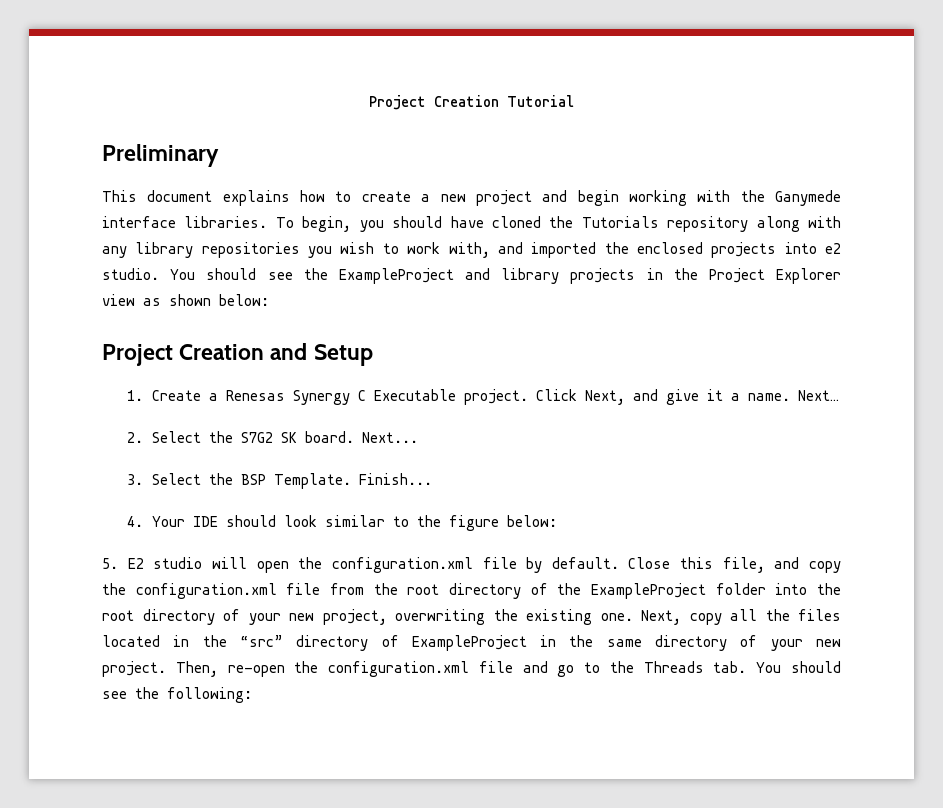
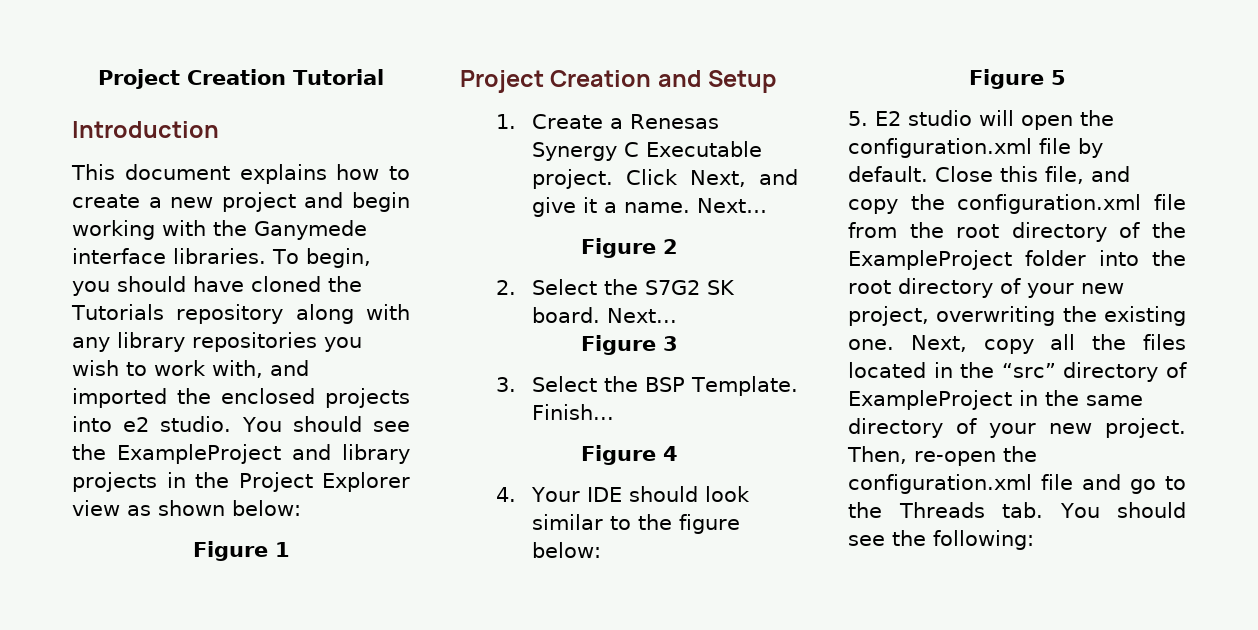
- Preliminary
+ Introduction
+ Figure 1
+ Figure 2
+ Figure 3
+ Figure 4
+ Figure 5

